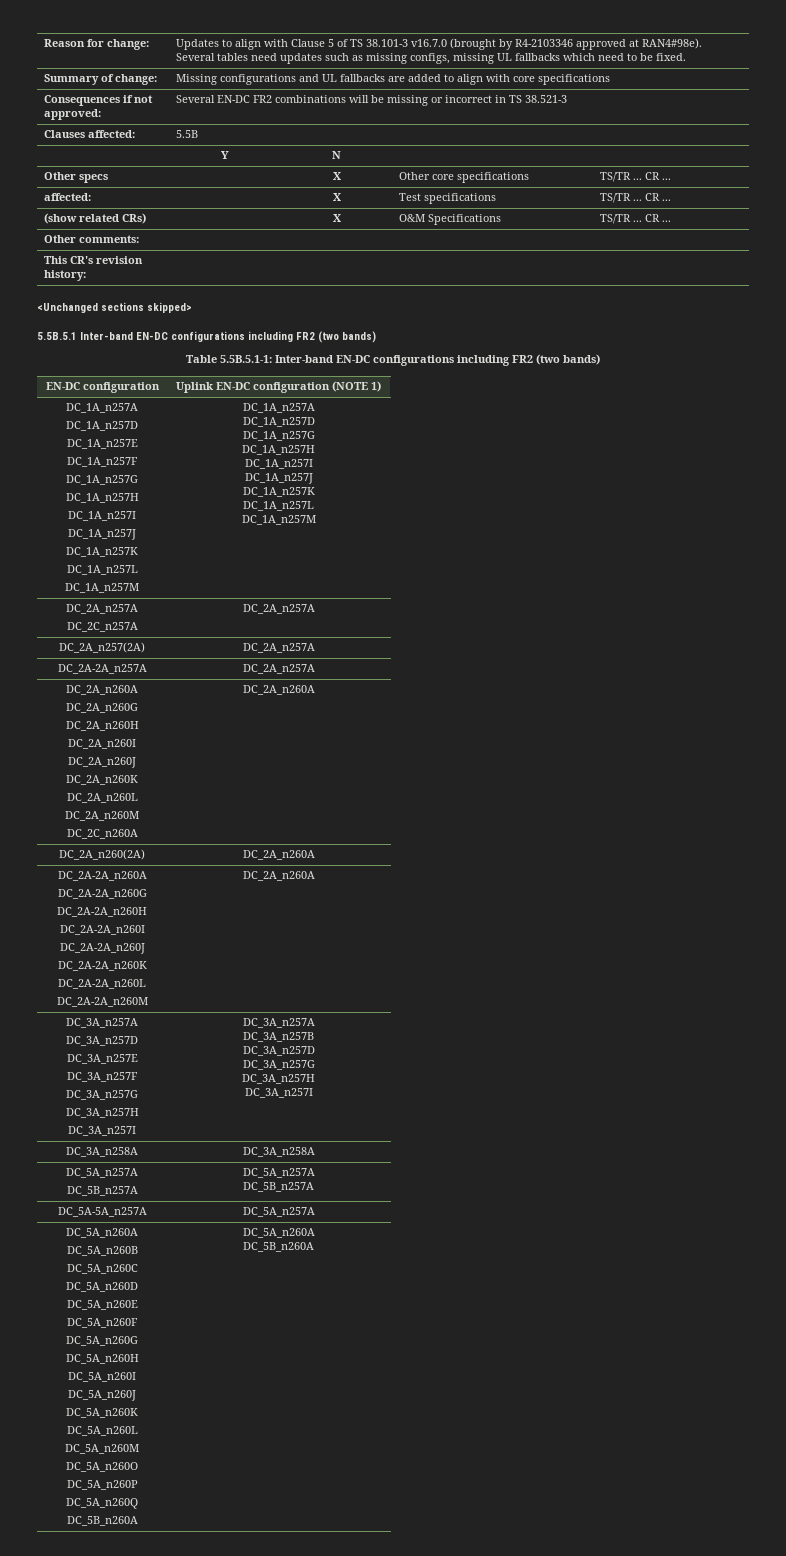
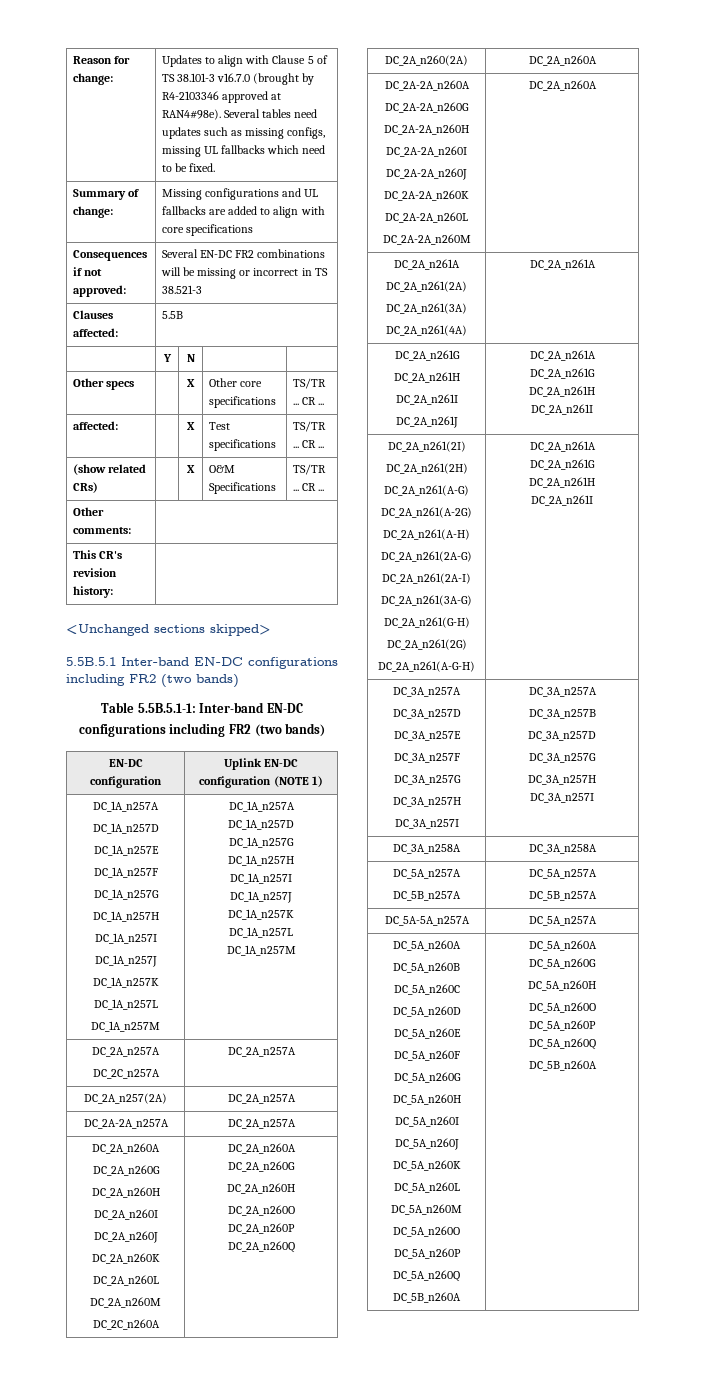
  DC_2A-2A_n257A | DC_2A_n257A
  DC_2A_n260A
  DC_2A_n260G
  DC_2A_n260H
  DC_2A_n260I
  DC_2A_n260J
  DC_2A_n260K
  DC_2A_n260L
  DC_2A_n260M
  DC_2C_n260A | DC_2A_n260A
+ DC_2A_n260G
+ DC_2A_n260H
+ DC_2A_n260O
+ DC_2A_n260P
+ DC_2A_n260Q
  DC_2A-2A_n260A
  DC_2A-2A_n260G
  DC_2A-2A_n260H
  DC_2A-2A_n260I
  DC_2A-2A_n260J
  DC_2A-2A_n260K
  DC_2A-2A_n260L
  DC_2A-2A_n260M | DC_2A_n260A
+ DC_2A_n261A
+ DC_2A_n261(2A)
+ DC_2A_n261(3A)
+ DC_2A_n261(4A) | DC_2A_n261A
+ DC_2A_n261G
+ DC_2A_n261H
+ DC_2A_n261I
+ DC_2A_n261J | DC_2A_n261A
+ DC_2A_n261G
+ DC_2A_n261H
+ DC_2A_n261I
+ DC_2A_n261(2I)
+ DC_2A_n261(2H)
+ DC_2A_n261(A-G)
+ DC_2A_n261(A-2G)
+ DC_2A_n261(A-H)
+ DC_2A_n261(2A-G)
+ DC_2A_n261(2A-I)
+ DC_2A_n261(3A-G)
+ DC_2A_n261(G-H)
+ DC_2A_n261(2G)
+ DC_2A_n261(A-G-H) | DC_2A_n261A
+ DC_2A_n261G
+ DC_2A_n261H
+ DC_2A_n261I
  DC_5A-5A_n257A | DC_5A_n257A
  DC_5A_n260A
  DC_5A_n260B
  DC_5A_n260C
  DC_5A_n260D
  DC_5A_n260E
  DC_5A_n260F
  DC_5A_n260G
  DC_5A_n260H
  DC_5A_n260I
  DC_5A_n260J
  DC_5A_n260K
  DC_5A_n260L
  DC_5A_n260M
  DC_5A_n260O
  DC_5A_n260P
  DC_5A_n260Q
  DC_5B_n260A | DC_5A_n260A
+ DC_5A_n260G
+ DC_5A_n260H
+ DC_5A_n260O
+ DC_5A_n260P
+ DC_5A_n260Q

